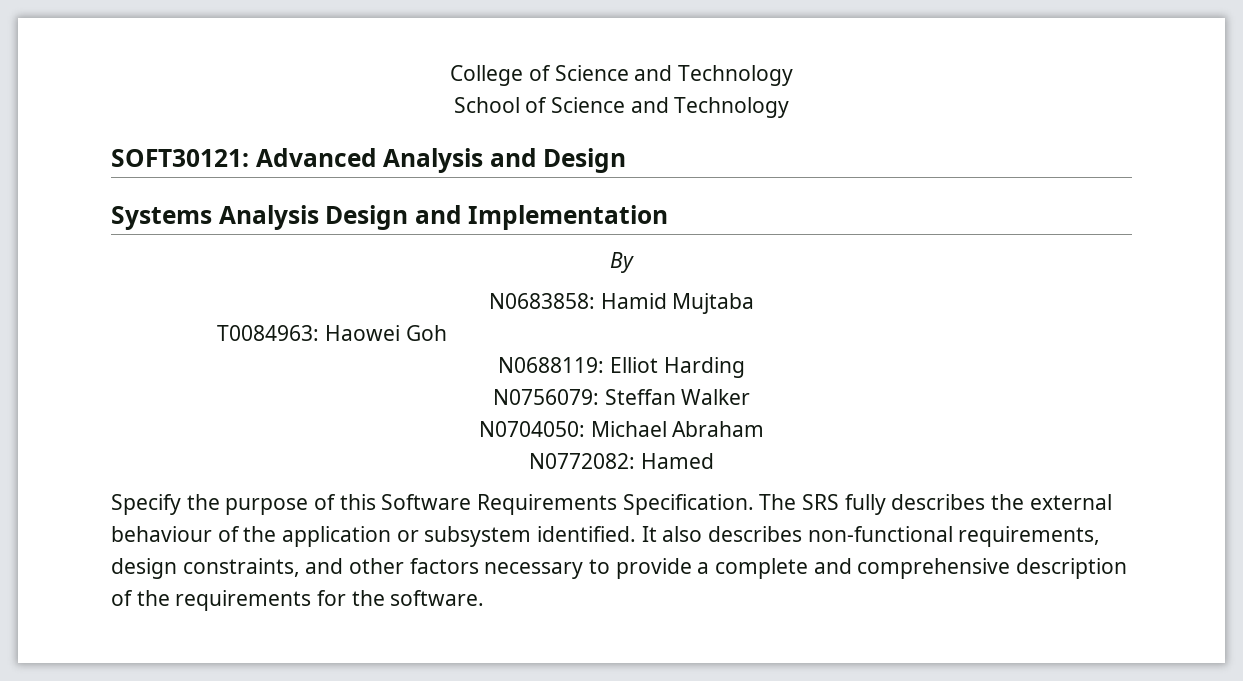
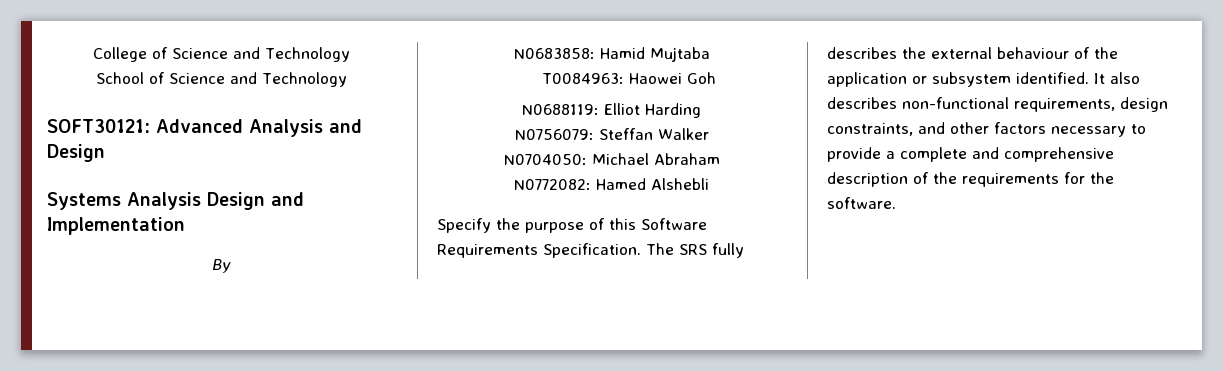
- N0772082: Hamed
+ N0772082: Hamed Alshebli

